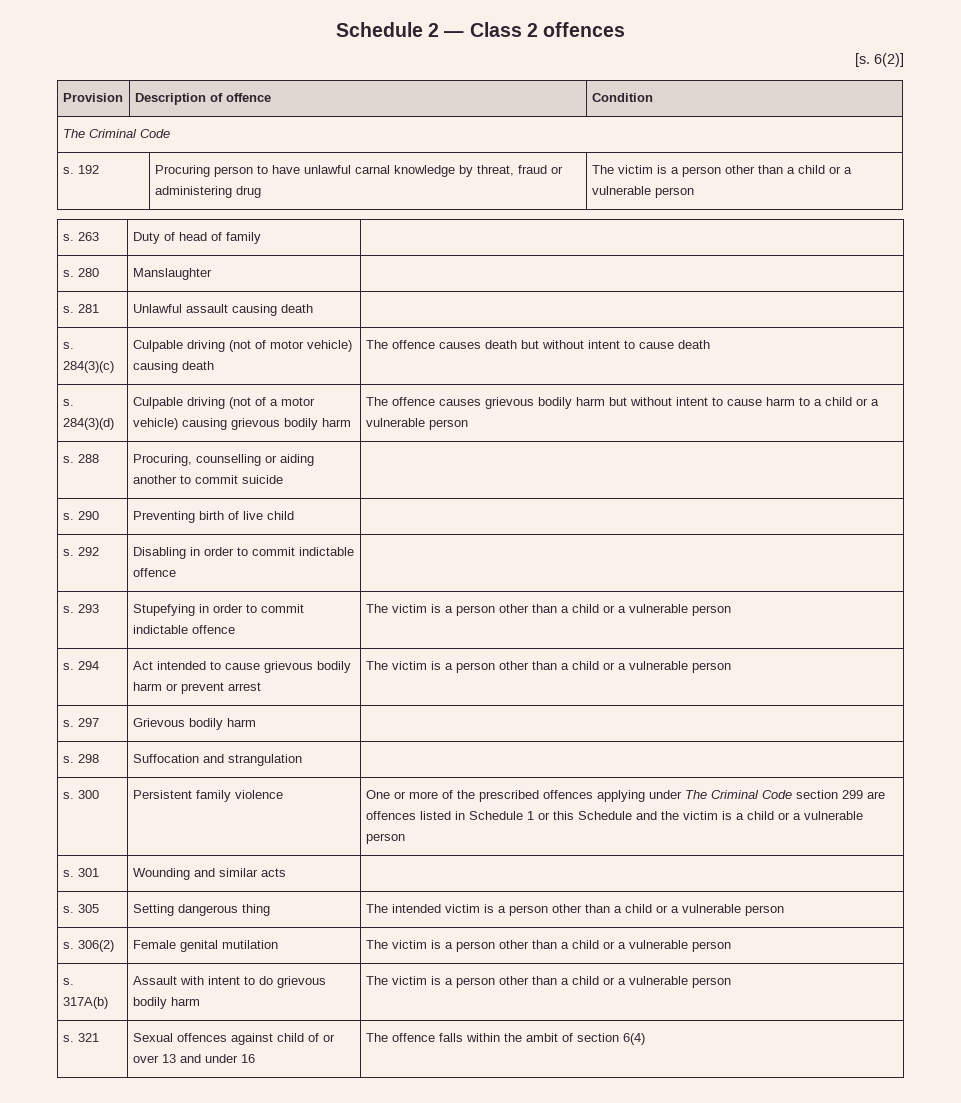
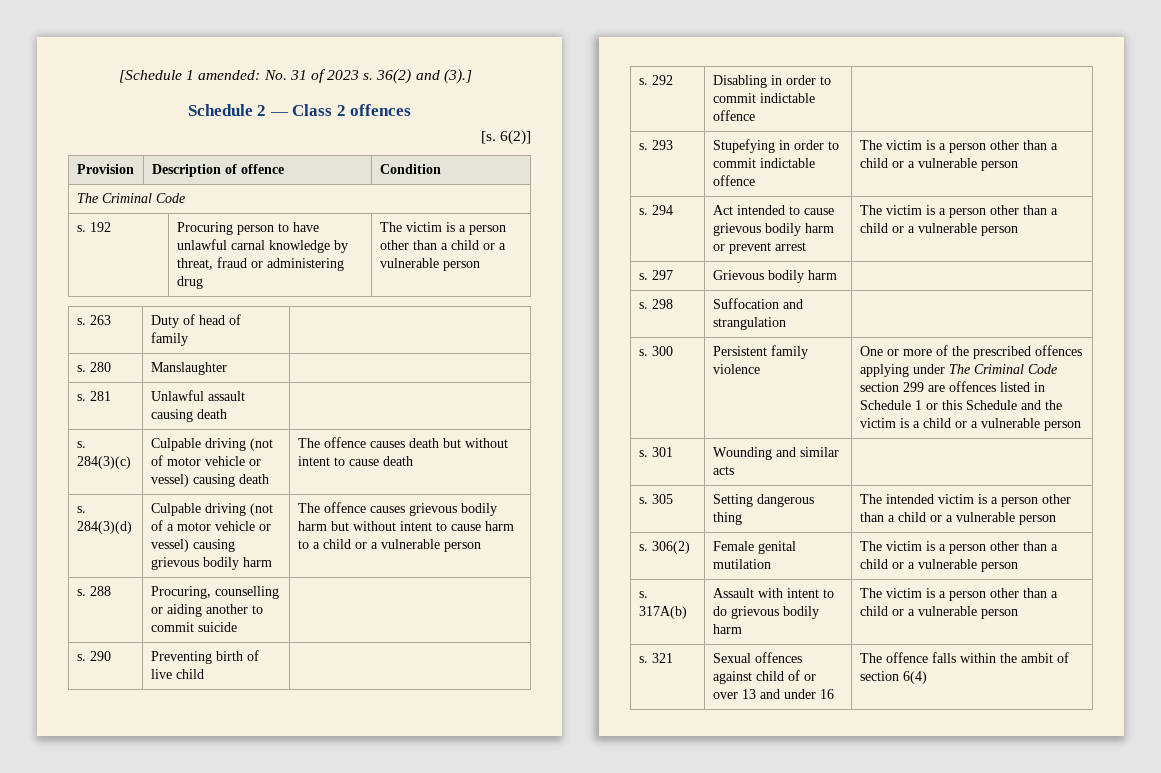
+ [Schedule 1 amended: No. 31 of 2023 s. 36(2) and (3).]
- s. 284(3)(c) | Culpable driving (not of motor vehicle) causing death | The offence causes death but without intent to cause death
+ s. 284(3)(c) | Culpable driving (not of motor vehicle or vessel) causing death | The offence causes death but without intent to cause death
- s. 284(3)(d) | Culpable driving (not of a motor vehicle) causing grievous bodily harm | The offence causes grievous bodily harm but without intent to cause harm to a child or a vulnerable person
+ s. 284(3)(d) | Culpable driving (not of a motor vehicle or vessel) causing grievous bodily harm | The offence causes grievous bodily harm but without intent to cause harm to a child or a vulnerable person

